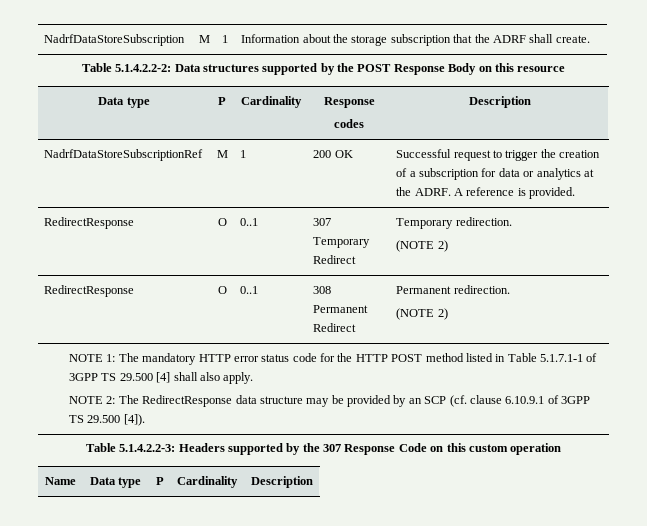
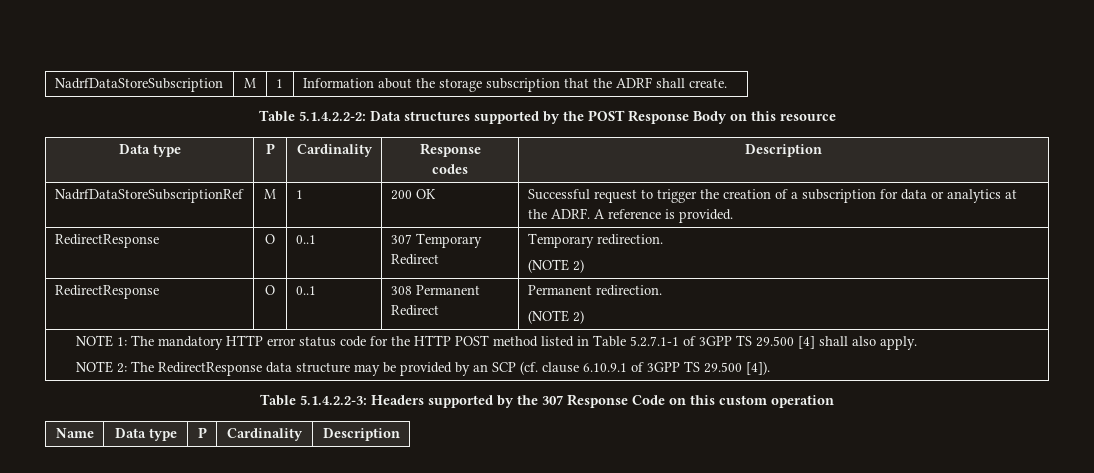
- NOTE 1: The mandatory HTTP error status code for the HTTP POST method listed in Table 5.1.7.1-1 of 3GPP TS 29.500 [4] shall also apply.
+ NOTE 1: The mandatory HTTP error status code for the HTTP POST method listed in Table 5.2.7.1-1 of 3GPP TS 29.500 [4] shall also apply.

